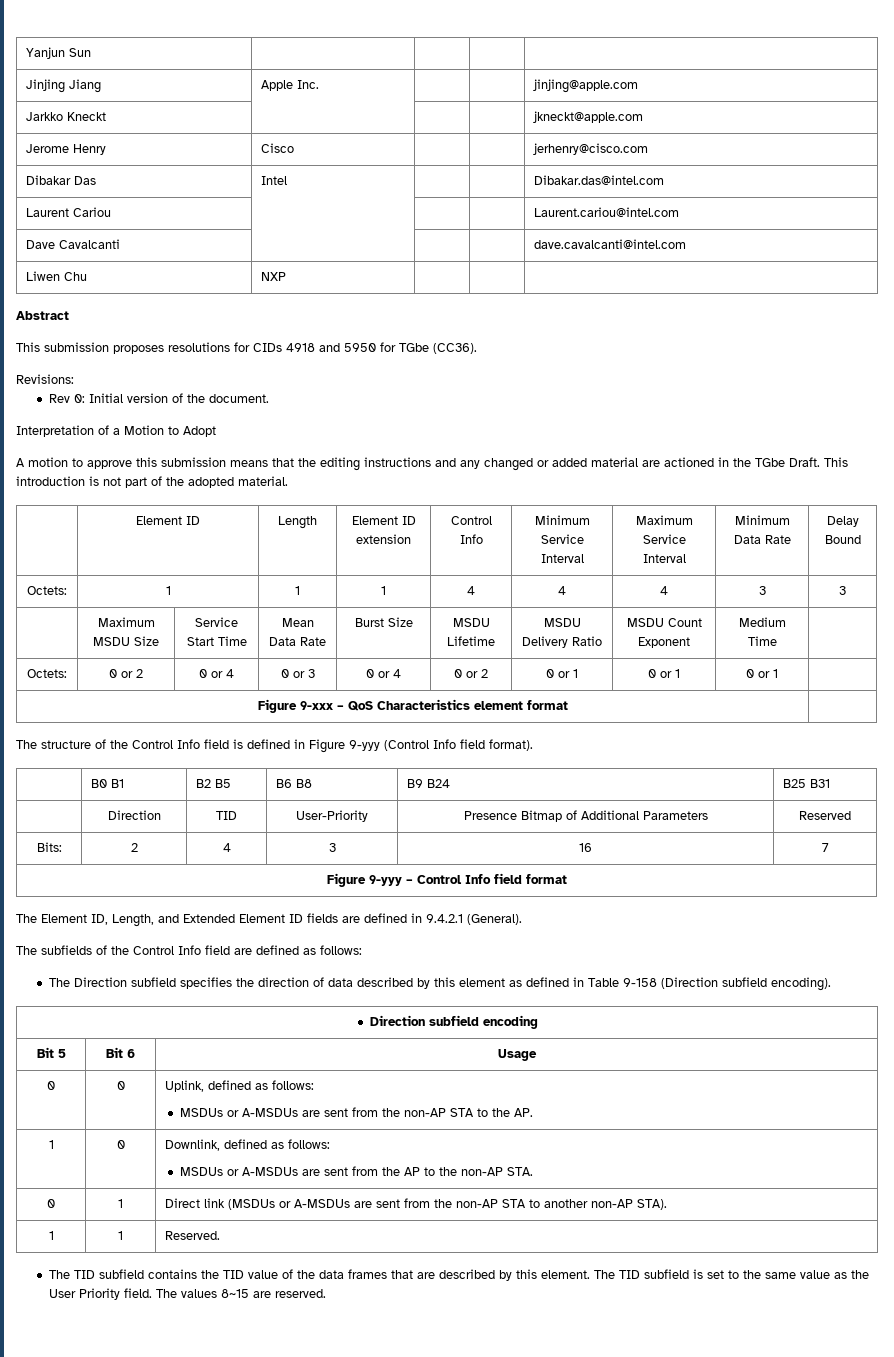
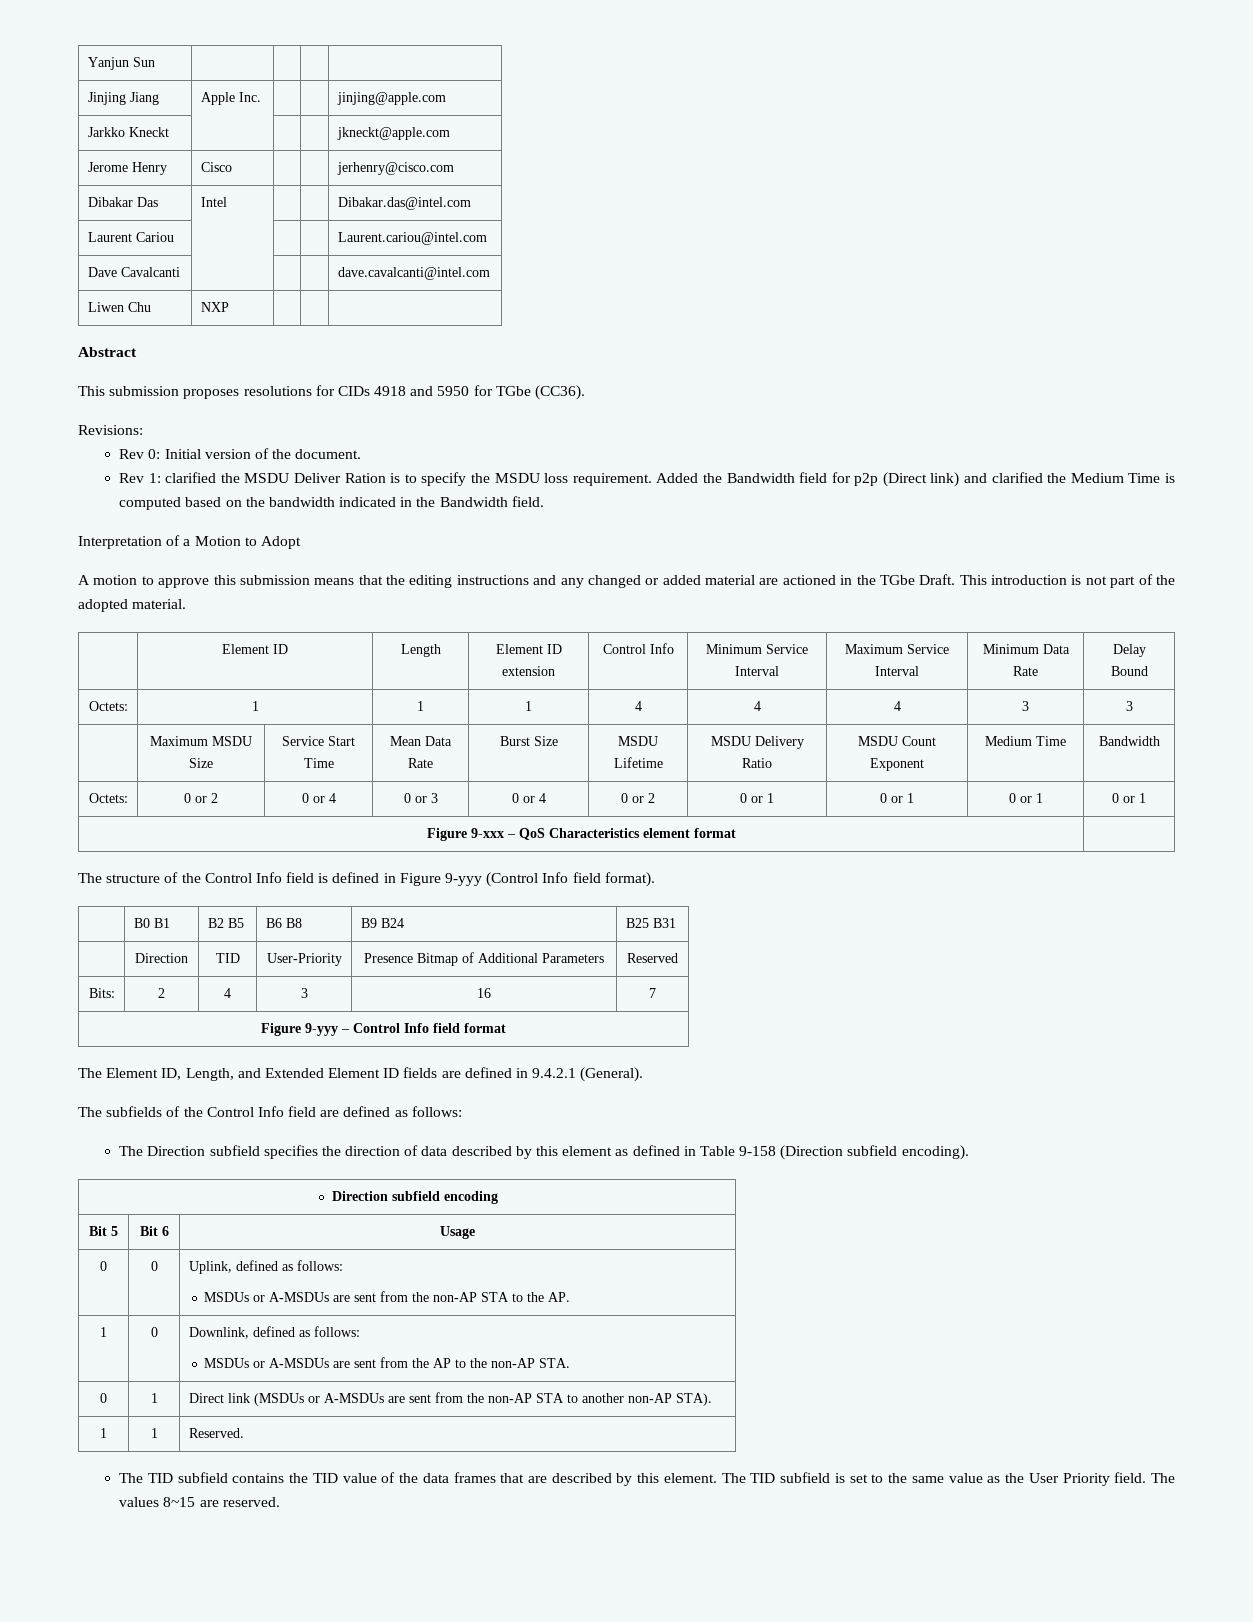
+ Rev 1: clarified the MSDU Deliver Ration is to specify the MSDU loss requirement. Added the Bandwidth field for p2p (Direct link) and clarified the Medium Time is computed based on the bandwidth indicated in the Bandwidth field.
- | Maximum MSDU Size | Service Start Time | Mean Data Rate | Burst Size | MSDU Lifetime | MSDU Delivery Ratio | MSDU Count Exponent | Medium Time |
+ | Maximum MSDU Size | Service Start Time | Mean Data Rate | Burst Size | MSDU Lifetime | MSDU Delivery Ratio | MSDU Count Exponent | Medium Time | Bandwidth
- Octets: | 0 or 2 | 0 or 4 | 0 or 3 | 0 or 4 | 0 or 2 | 0 or 1 | 0 or 1 | 0 or 1 |
+ Octets: | 0 or 2 | 0 or 4 | 0 or 3 | 0 or 4 | 0 or 2 | 0 or 1 | 0 or 1 | 0 or 1 | 0 or 1

